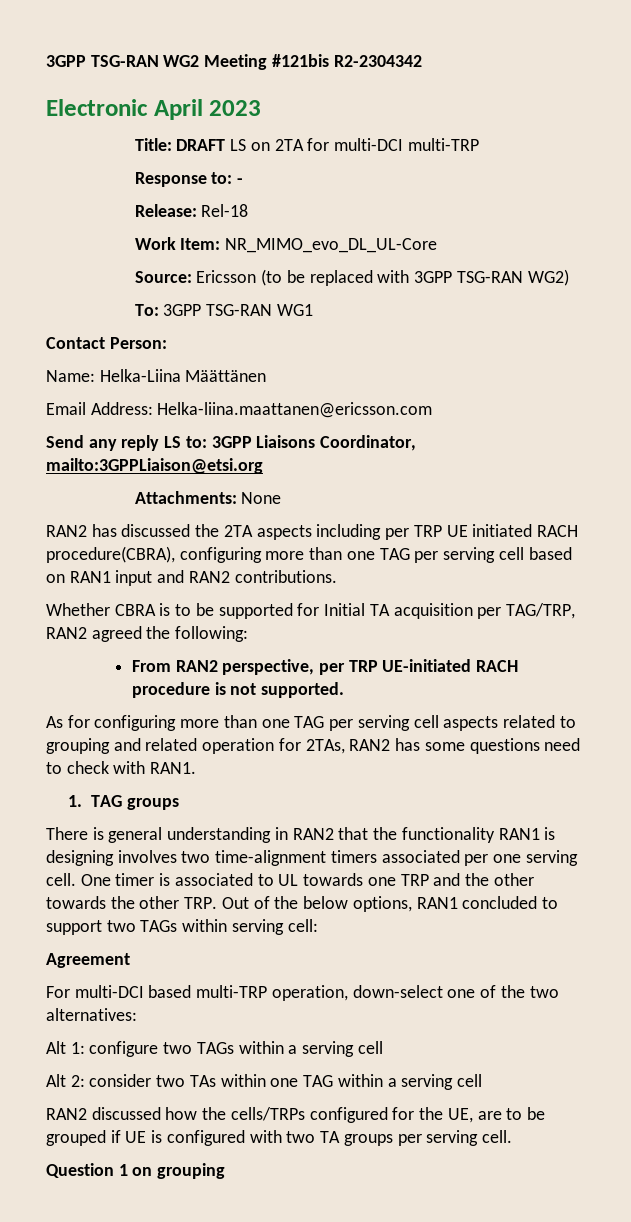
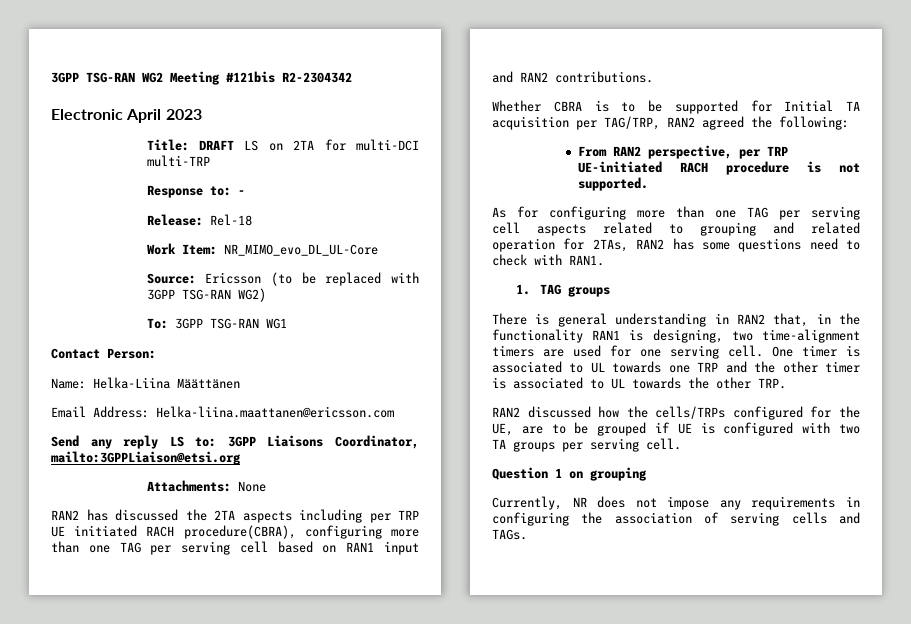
- There is general understanding in RAN2 that the functionality RAN1 is designing involves two time-alignment timers associated per one serving cell.
+ There is general understanding in RAN2 that, in the functionality RAN1 is designing, two time-alignment timers are used for one serving cell.
- One timer is associated to UL towards one TRP and the other towards the other TRP. Out of the below options, RAN1 concluded to support two TAGs within serving cell:
- Agreement
- For multi-DCI based multi-TRP operation, down-select one of the two alternatives:
- Alt 1: configure two TAGs within a serving cell
- Alt 2: consider two TAs within one TAG within a serving cell
+ One timer is associated to UL towards one TRP and the other timer is associated to UL towards the other TRP.
+ Currently, NR does not impose any requirements in configuring the association of serving cells and TAGs.

